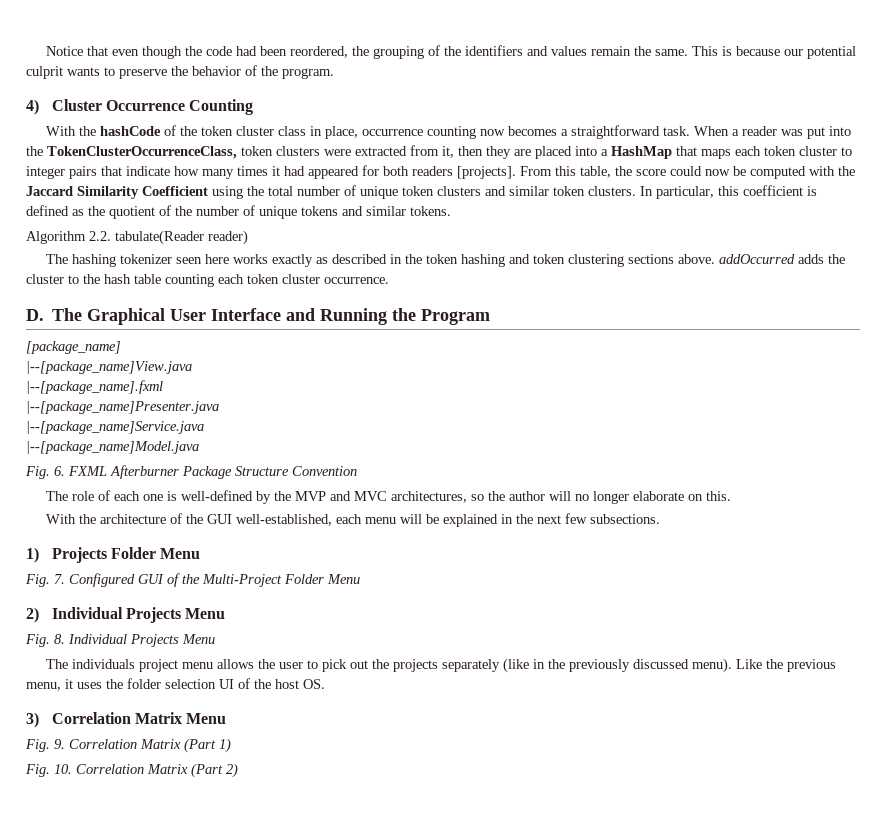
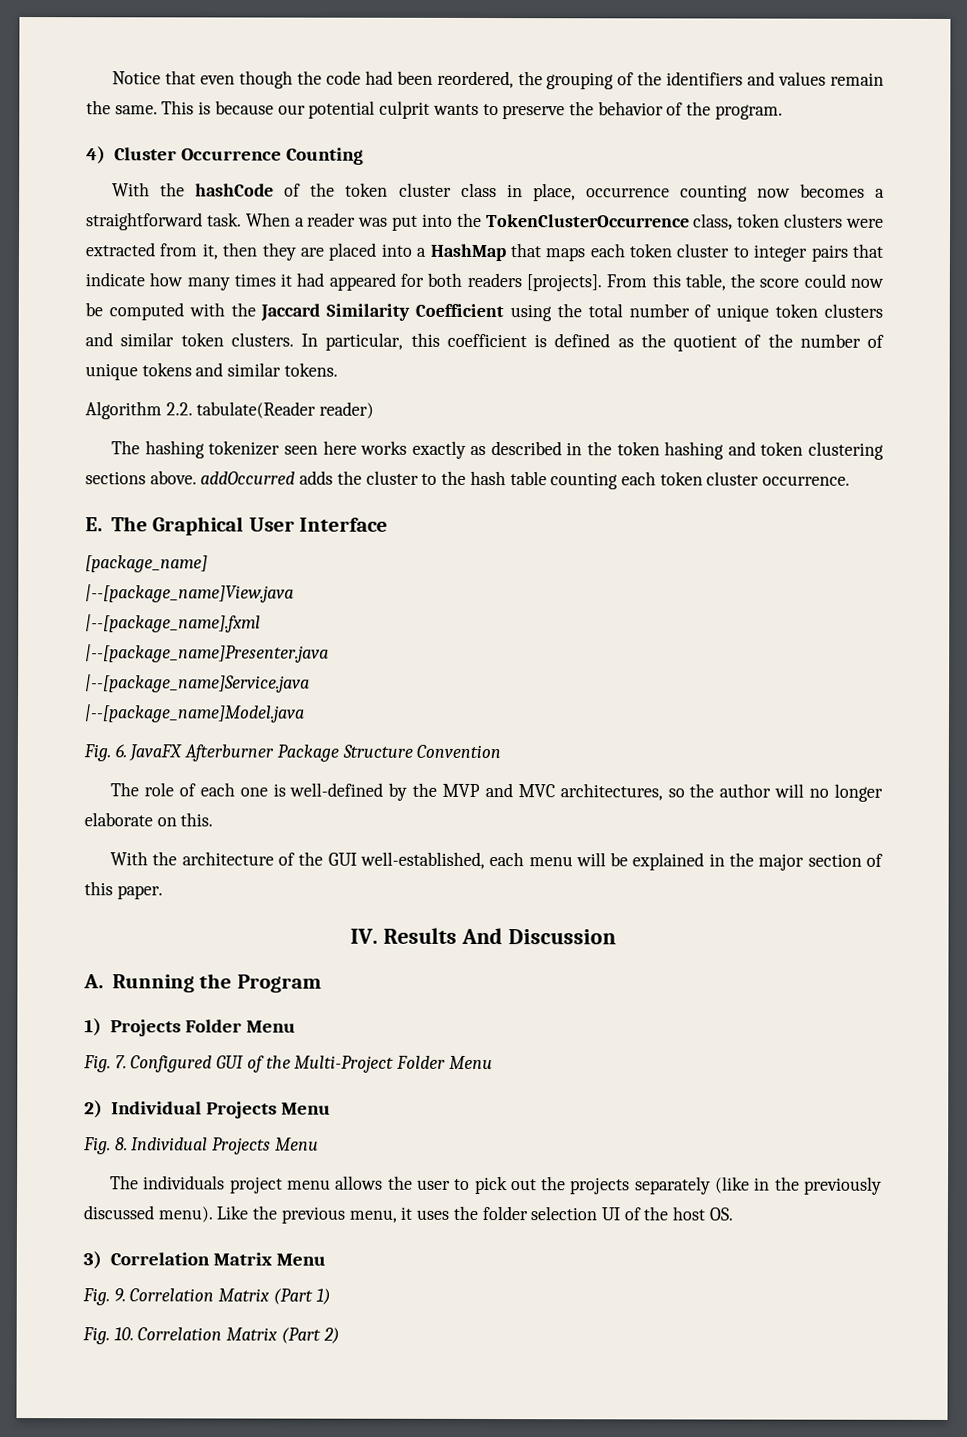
- When a reader was put into the TokenClusterOccurrenceClass, token clusters were extracted from it, then they are placed into a HashMap that maps each token cluster to integer pairs that indicate how many times it had appeared for both readers [projects].
+ When a reader was put into the TokenClusterOccurrence class, token clusters were extracted from it, then they are placed into a HashMap that maps each token cluster to integer pairs that indicate how many times it had appeared for both readers [projects].
- D. The Graphical User Interface and Running the Program
+ E. The Graphical User Interface
- Fig. 6. FXML Afterburner Package Structure Convention
+ Fig. 6. JavaFX Afterburner Package Structure Convention
- With the architecture of the GUI well-established, each menu will be explained in the next few subsections.
+ With the architecture of the GUI well-established, each menu will be explained in the major section of this paper.
+ IV. Results And Discussion
+ A. Running the Program

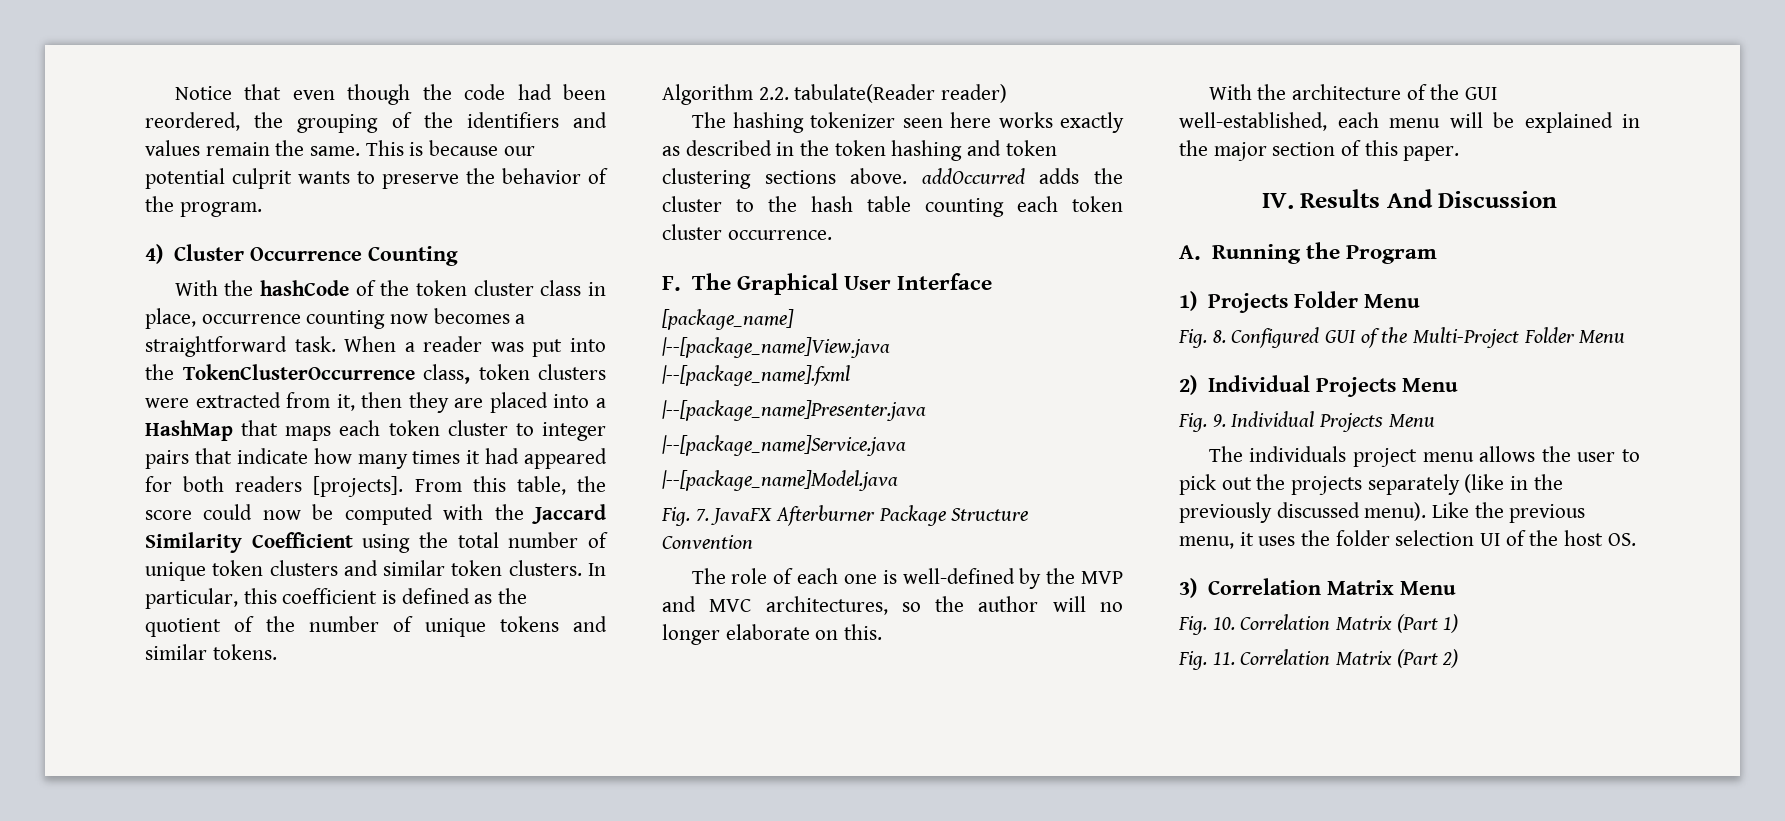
- E. The Graphical User Interface
+ F. The Graphical User Interface
- Fig. 6. JavaFX Afterburner Package Structure Convention
+ Fig. 7. JavaFX Afterburner Package Structure Convention
- Fig. 7. Configured GUI of the Multi-Project Folder Menu
+ Fig. 8. Configured GUI of the Multi-Project Folder Menu
- Fig. 8. Individual Projects Menu
+ Fig. 9. Individual Projects Menu
- Fig. 9. Correlation Matrix (Part 1)
+ Fig. 10. Correlation Matrix (Part 1)
- Fig. 10. Correlation Matrix (Part 2)
+ Fig. 11. Correlation Matrix (Part 2)

